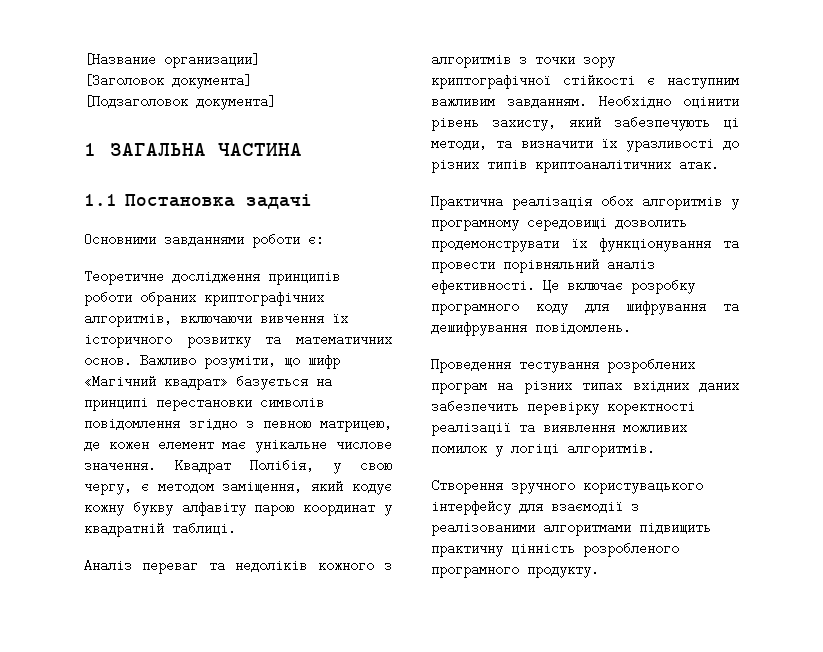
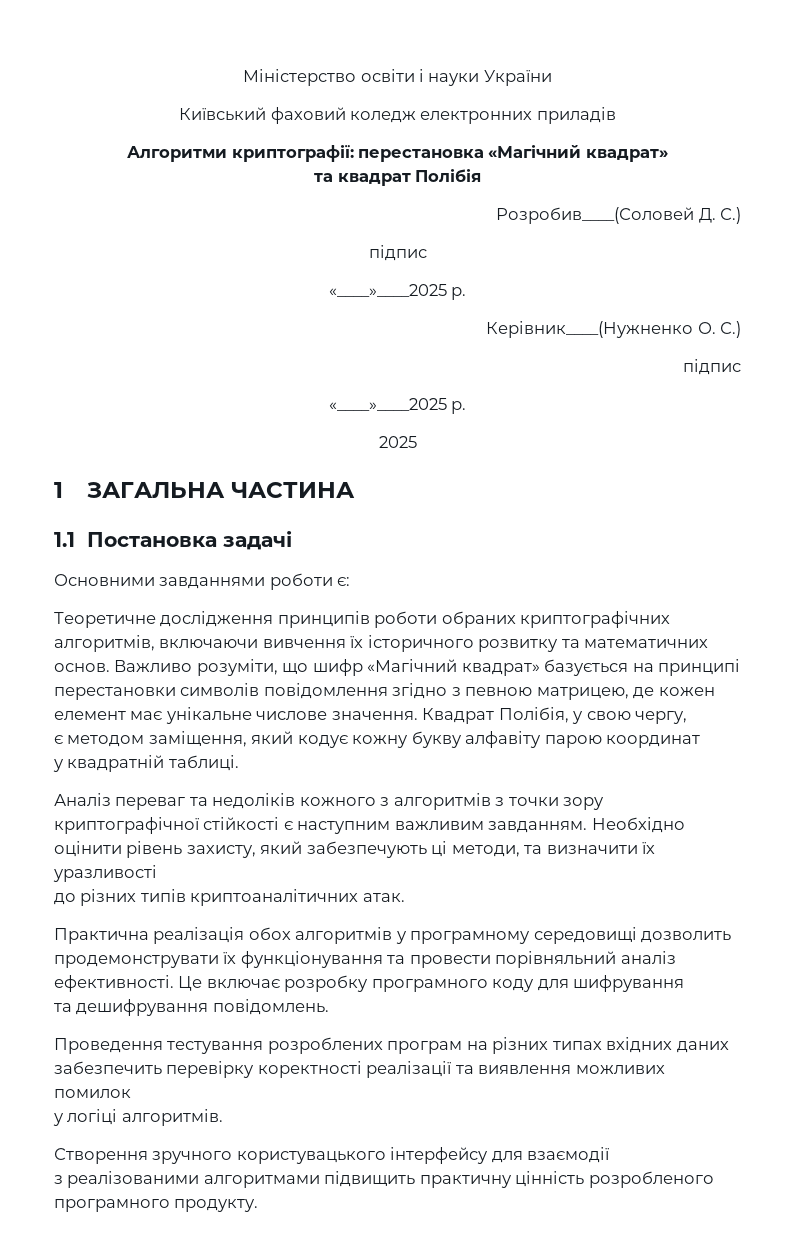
- [Название организации]
- [Заголовок документа]
- [Подзаголовок документа]
+ Міністерство освіти і науки України
+ Київський фаховий коледж електронних приладів
+ Алгоритми криптографії: перестановка «Магічний квадрат»
+ та квадрат Полібія
+ Розробив____(Соловей Д. С.)
+ підпис
+ «____»____2025 р.
+ Керівник____(Нужненко О. С.)
+ підпис
+ «____»____2025 р.
+ 2025
- Квадрат Полібія, у свою чергу, є методом заміщення, який кодує кожну букву алфавіту парою координат у квадратній таблиці.
+ Квадрат Полібія, у свою чергу,
+ є методом заміщення, який кодує кожну букву алфавіту парою координат
+ у квадратній таблиці.
- Необхідно оцінити рівень захисту, який забезпечують ці методи, та визначити їх уразливості до різних типів криптоаналітичних атак.
+ Необхідно оцінити рівень захисту, який забезпечують ці методи, та визначити їх уразливості
+ до різних типів криптоаналітичних атак.
- Це включає розробку програмного коду для шифрування та дешифрування повідомлень.
+ Це включає розробку програмного коду для шифрування
+ та дешифрування повідомлень.
- Проведення тестування розроблених програм на різних типах вхідних даних забезпечить перевірку коректності реалізації та виявлення можливих помилок у логіці алгоритмів.
+ Проведення тестування розроблених програм на різних типах вхідних даних забезпечить перевірку коректності реалізації та виявлення можливих помилок
+ у логіці алгоритмів.
- Створення зручного користувацького інтерфейсу для взаємодії з реалізованими алгоритмами підвищить практичну цінність розробленого програмного продукту.
+ Створення зручного користувацького інтерфейсу для взаємодії
+ з реалізованими алгоритмами підвищить практичну цінність розробленого програмного продукту.

